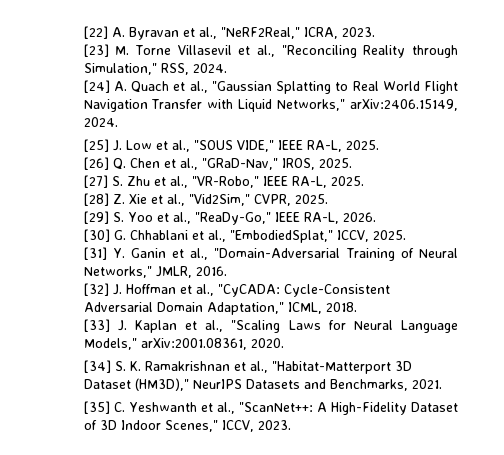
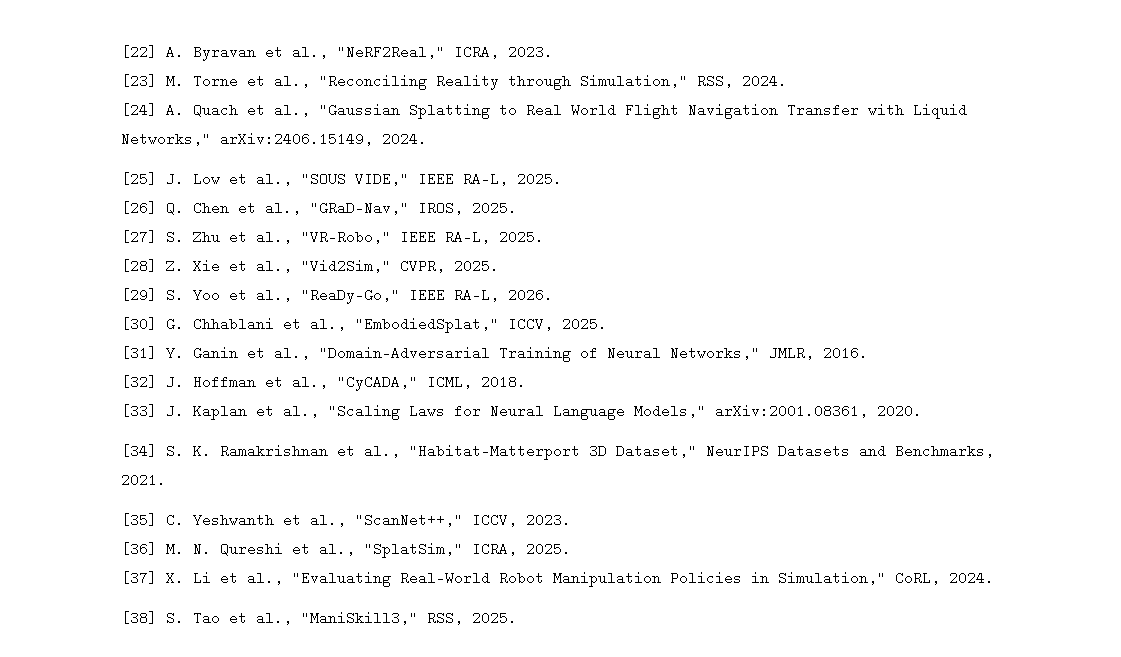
- [23] M. Torne Villasevil et al., "Reconciling Reality through Simulation," RSS, 2024.
+ [23] M. Torne et al., "Reconciling Reality through Simulation," RSS, 2024.
- [32] J. Hoffman et al., "CyCADA: Cycle-Consistent Adversarial Domain Adaptation," ICML, 2018.
+ [32] J. Hoffman et al., "CyCADA," ICML, 2018.
- [34] S. K. Ramakrishnan et al., "Habitat-Matterport 3D Dataset (HM3D)," NeurIPS Datasets and Benchmarks, 2021.
+ [34] S. K. Ramakrishnan et al., "Habitat-Matterport 3D Dataset," NeurIPS Datasets and Benchmarks, 2021.
- [35] C. Yeshwanth et al., "ScanNet++: A High-Fidelity Dataset of 3D Indoor Scenes," ICCV, 2023.
+ [35] C. Yeshwanth et al., "ScanNet++," ICCV, 2023.
+ [36] M. N. Qureshi et al., "SplatSim," ICRA, 2025.
+ [37] X. Li et al., "Evaluating Real-World Robot Manipulation Policies in Simulation," CoRL, 2024.
+ [38] S. Tao et al., "ManiSkill3," RSS, 2025.

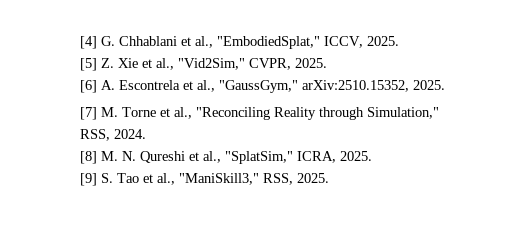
- [22] A. Byravan et al., "NeRF2Real," ICRA, 2023.
- [23] M. Torne et al., "Reconciling Reality through Simulation," RSS, 2024.
+ [4] G. Chhablani et al., "EmbodiedSplat," ICCV, 2025.
+ [5] Z. Xie et al., "Vid2Sim," CVPR, 2025.
+ [6] A. Escontrela et al., "GaussGym," arXiv:2510.15352, 2025.
+ [7] M. Torne et al., "Reconciling Reality through Simulation," RSS, 2024.
- [24] A. Quach et al., "Gaussian Splatting to Real World Flight Navigation Transfer with Liquid Networks," arXiv:2406.15149, 2024.
- [25] J. Low et al., "SOUS VIDE," IEEE RA-L, 2025.
- [26] Q. Chen et al., "GRaD-Nav," IROS, 2025.
- [27] S. Zhu et al., "VR-Robo," IEEE RA-L, 2025.
- [28] Z. Xie et al., "Vid2Sim," CVPR, 2025.
- [29] S. Yoo et al., "ReaDy-Go," IEEE RA-L, 2026.
- [30] G. Chhablani et al., "EmbodiedSplat," ICCV, 2025.
- [31] Y. Ganin et al., "Domain-Adversarial Training of Neural Networks," JMLR, 2016.
- [32] J. Hoffman et al., "CyCADA," ICML, 2018.
- [33] J. Kaplan et al., "Scaling Laws for Neural Language Models," arXiv:2001.08361, 2020.
- [34] S. K. Ramakrishnan et al., "Habitat-Matterport 3D Dataset," NeurIPS Datasets and Benchmarks, 2021.
- [35] C. Yeshwanth et al., "ScanNet++," ICCV, 2023.
- [36] M. N. Qureshi et al., "SplatSim," ICRA, 2025.
+ [8] M. N. Qureshi et al., "SplatSim," ICRA, 2025.
- [37] X. Li et al., "Evaluating Real-World Robot Manipulation Policies in Simulation," CoRL, 2024.
- [38] S. Tao et al., "ManiSkill3," RSS, 2025.
+ [9] S. Tao et al., "ManiSkill3," RSS, 2025.

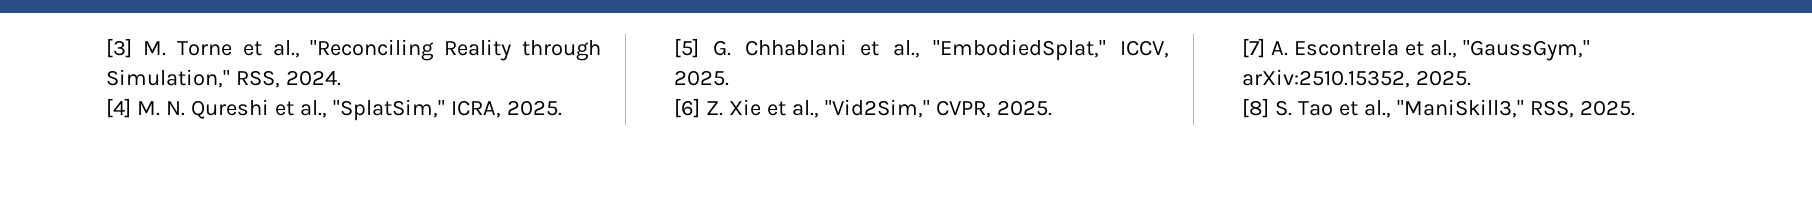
- [4] G. Chhablani et al., "EmbodiedSplat," ICCV, 2025.
- [5] Z. Xie et al., "Vid2Sim," CVPR, 2025.
- [6] A. Escontrela et al., "GaussGym," arXiv:2510.15352, 2025.
- [7] M. Torne et al., "Reconciling Reality through Simulation," RSS, 2024.
+ [3] M. Torne et al., "Reconciling Reality through Simulation," RSS, 2024.
- [8] M. N. Qureshi et al., "SplatSim," ICRA, 2025.
+ [4] M. N. Qureshi et al., "SplatSim," ICRA, 2025.
- [9] S. Tao et al., "ManiSkill3," RSS, 2025.
+ [5] G. Chhablani et al., "EmbodiedSplat," ICCV, 2025.
+ [6] Z. Xie et al., "Vid2Sim," CVPR, 2025.
+ [7] A. Escontrela et al., "GaussGym," arXiv:2510.15352, 2025.
+ [8] S. Tao et al., "ManiSkill3," RSS, 2025.

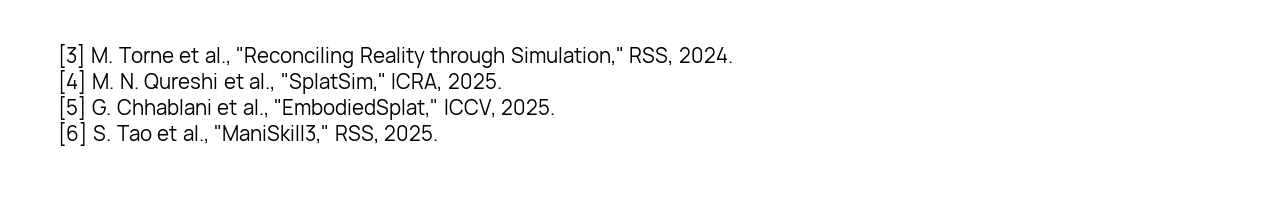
- [6] Z. Xie et al., "Vid2Sim," CVPR, 2025.
- [7] A. Escontrela et al., "GaussGym," arXiv:2510.15352, 2025.
- [8] S. Tao et al., "ManiSkill3," RSS, 2025.
+ [6] S. Tao et al., "ManiSkill3," RSS, 2025.

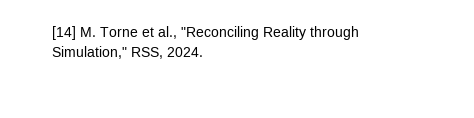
- [3] M. Torne et al., "Reconciling Reality through Simulation," RSS, 2024.
+ [14] M. Torne et al., "Reconciling Reality through Simulation," RSS, 2024.
- [4] M. N. Qureshi et al., "SplatSim," ICRA, 2025.
- [5] G. Chhablani et al., "EmbodiedSplat," ICCV, 2025.
- [6] S. Tao et al., "ManiSkill3," RSS, 2025.

